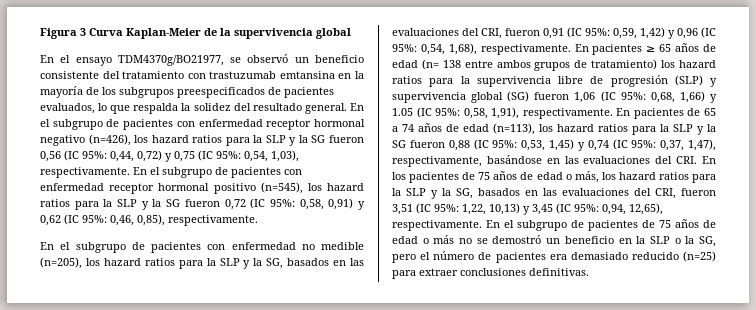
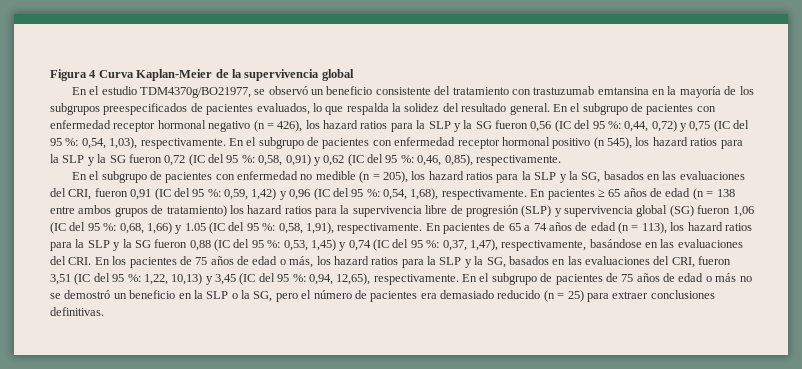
- Figura 3 Curva Kaplan-Meier de la supervivencia global
+ Figura 4 Curva Kaplan-Meier de la supervivencia global
- En el ensayo TDM4370g/BO21977, se observó un beneficio consistente del tratamiento con trastuzumab emtansina en la mayoría de los subgrupos preespecificados de pacientes evaluados, lo que respalda la solidez del resultado general.
+ En el estudio TDM4370g/BO21977, se observó un beneficio consistente del tratamiento con trastuzumab emtansina en la mayoría de los subgrupos preespecificados de pacientes evaluados, lo que respalda la solidez del resultado general.
- En el subgrupo de pacientes con enfermedad receptor hormonal negativo (n=426), los hazard ratios para la SLP y la SG fueron 0,56 (IC 95%: 0,44, 0,72) y 0,75 (IC 95%: 0,54, 1,03), respectivamente.
+ En el subgrupo de pacientes con enfermedad receptor hormonal negativo (n = 426), los hazard ratios para la SLP y la SG fueron 0,56 (IC del 95 %: 0,44, 0,72) y 0,75 (IC del 95 %: 0,54, 1,03), respectivamente.
- En el subgrupo de pacientes con enfermedad receptor hormonal positivo (n=545), los hazard ratios para la SLP y la SG fueron 0,72 (IC 95%: 0,58, 0,91) y 0,62 (IC 95%: 0,46, 0,85), respectivamente.
+ En el subgrupo de pacientes con enfermedad receptor hormonal positivo (n 545), los hazard ratios para la SLP y la SG fueron 0,72 (IC del 95 %: 0,58, 0,91) y 0,62 (IC del 95 %: 0,46, 0,85), respectivamente.
- En el subgrupo de pacientes con enfermedad no medible (n=205), los hazard ratios para la SLP y la SG, basados en las evaluaciones del CRI, fueron 0,91 (IC 95%: 0,59, 1,42) y 0,96 (IC 95%: 0,54, 1,68), respectivamente.
+ En el subgrupo de pacientes con enfermedad no medible (n = 205), los hazard ratios para la SLP y la SG, basados en las evaluaciones del CRI, fueron 0,91 (IC del 95 %: 0,59, 1,42) y 0,96 (IC del 95 %: 0,54, 1,68), respectivamente.
- En pacientes ≥ 65 años de edad (n= 138 entre ambos grupos de tratamiento) los hazard ratios para la supervivencia libre de progresión (SLP) y supervivencia global (SG) fueron 1,06 (IC 95%: 0,68, 1,66) y 1.05 (IC 95%: 0,58, 1,91), respectivamente.
+ En pacientes ≥ 65 años de edad (n = 138 entre ambos grupos de tratamiento) los hazard ratios para la supervivencia libre de progresión (SLP) y supervivencia global (SG) fueron 1,06 (IC del 95 %: 0,68, 1,66) y 1.05 (IC del 95 %: 0,58, 1,91), respectivamente.
- En pacientes de 65 a 74 años de edad (n=113), los hazard ratios para la SLP y la SG fueron 0,88 (IC 95%:
+ En pacientes de 65 a 74 años de edad (n = 113), los hazard ratios para la SLP y la SG fueron 0,88 (IC del 95 %:
- 0,53, 1,45) y 0,74 (IC 95%:
+ 0,53, 1,45) y 0,74 (IC del 95 %:
- 0,37, 1,47), respectivamente, basándose en las evaluaciones del CRI. En los pacientes de 75 años de edad o más, los hazard ratios para la SLP y la SG, basados en las evaluaciones del CRI, fueron 3,51 (IC 95%:
+ 0,37, 1,47), respectivamente, basándose en las evaluaciones del CRI. En los pacientes de 75 años de edad o más, los hazard ratios para la SLP y la SG, basados en las evaluaciones del CRI, fueron 3,51 (IC del 95 %:
- 1,22, 10,13) y 3,45 (IC 95%:
+ 1,22, 10,13) y 3,45 (IC del 95 %:
- En el subgrupo de pacientes de 75 años de edad o más no se demostró un beneficio en la SLP o la SG, pero el número de pacientes era demasiado reducido (n=25) para extraer conclusiones definitivas.
+ En el subgrupo de pacientes de 75 años de edad o más no se demostró un beneficio en la SLP o la SG, pero el número de pacientes era demasiado reducido (n = 25) para extraer conclusiones definitivas.

